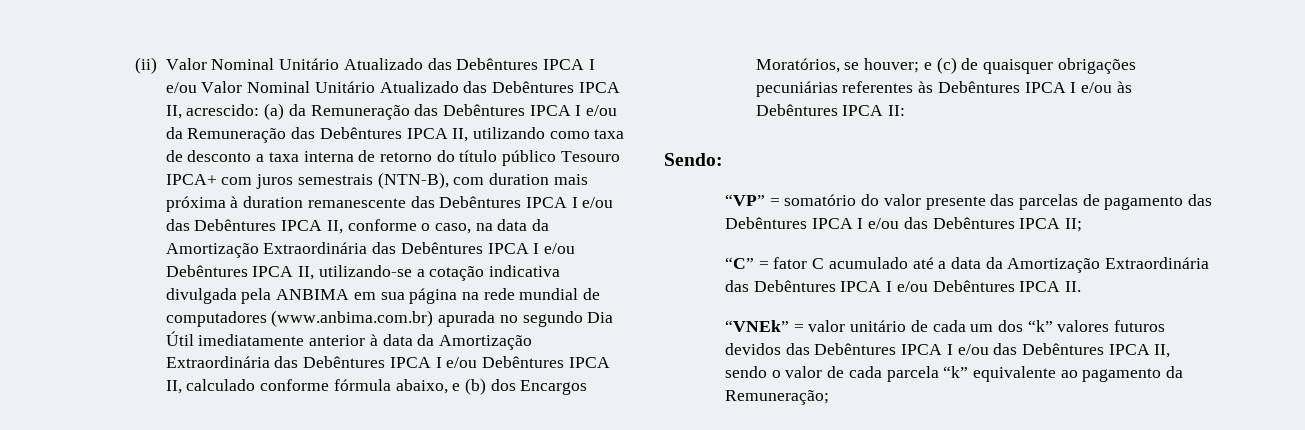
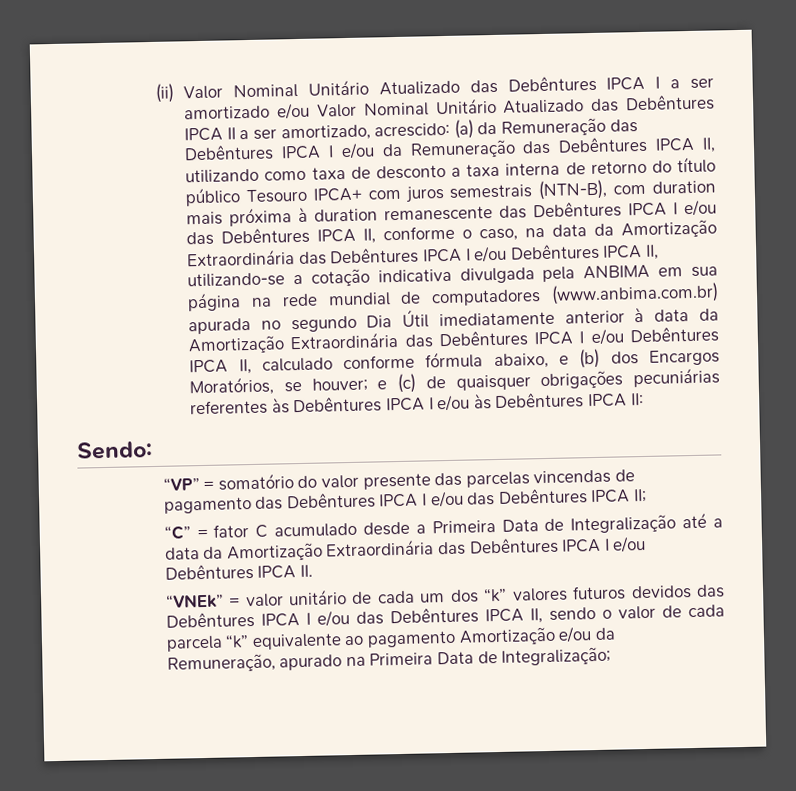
- (ii) Valor Nominal Unitário Atualizado das Debêntures IPCA I e/ou Valor Nominal Unitário Atualizado das Debêntures IPCA II, acrescido:
+ (ii) Valor Nominal Unitário Atualizado das Debêntures IPCA I a ser amortizado e/ou Valor Nominal Unitário Atualizado das Debêntures IPCA II a ser amortizado, acrescido:
- “VP” = somatório do valor presente das parcelas de pagamento das Debêntures IPCA I e/ou das Debêntures IPCA II;
+ “VP” = somatório do valor presente das parcelas vincendas de pagamento das Debêntures IPCA I e/ou das Debêntures IPCA II;
- “C” = fator C acumulado até a data da Amortização Extraordinária das Debêntures IPCA I e/ou Debêntures IPCA II.
+ “C” = fator C acumulado desde a Primeira Data de Integralização até a data da Amortização Extraordinária das Debêntures IPCA I e/ou Debêntures IPCA II.
- “VNEk” = valor unitário de cada um dos “k” valores futuros devidos das Debêntures IPCA I e/ou das Debêntures IPCA II, sendo o valor de cada parcela “k” equivalente ao pagamento da Remuneração;
+ “VNEk” = valor unitário de cada um dos “k” valores futuros devidos das Debêntures IPCA I e/ou das Debêntures IPCA II, sendo o valor de cada parcela “k” equivalente ao pagamento Amortização e/ou da Remuneração, apurado na Primeira Data de Integralização;

